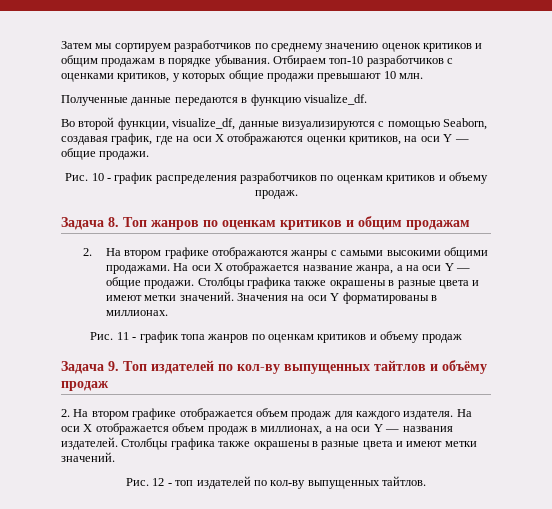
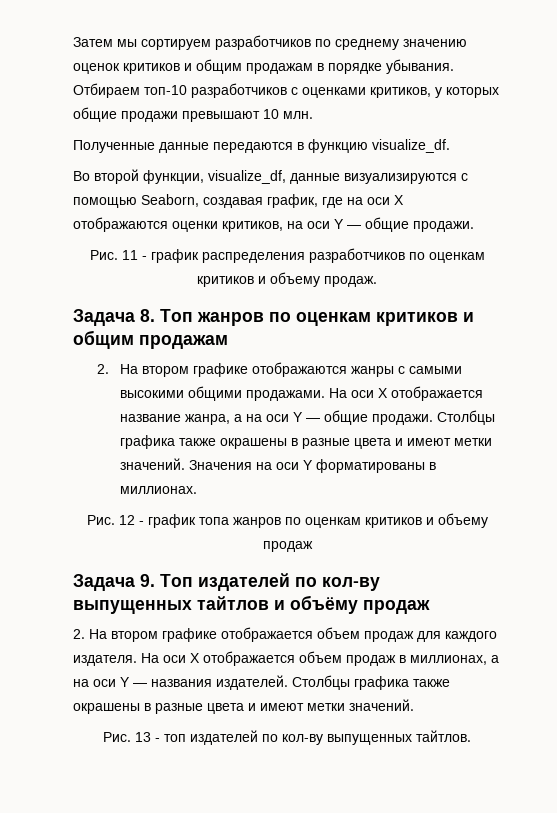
- Рис. 10 - график распределения разработчиков по оценкам критиков и объему продаж.
+ Рис. 11 - график распределения разработчиков по оценкам критиков и объему продаж.
- Рис. 11 - график топа жанров по оценкам критиков и объему продаж
+ Рис. 12 - график топа жанров по оценкам критиков и объему продаж
- Рис. 12 - топ издателей по кол-ву выпущенных тайтлов.
+ Рис. 13 - топ издателей по кол-ву выпущенных тайтлов.

